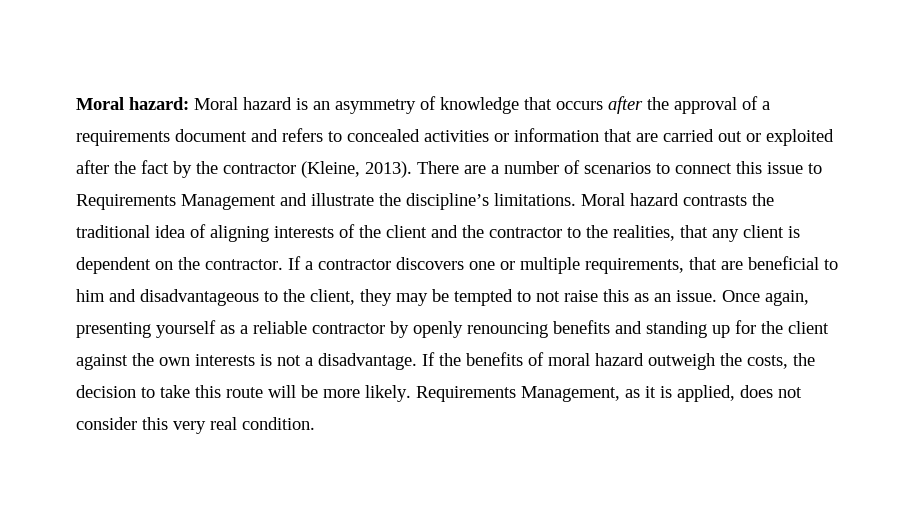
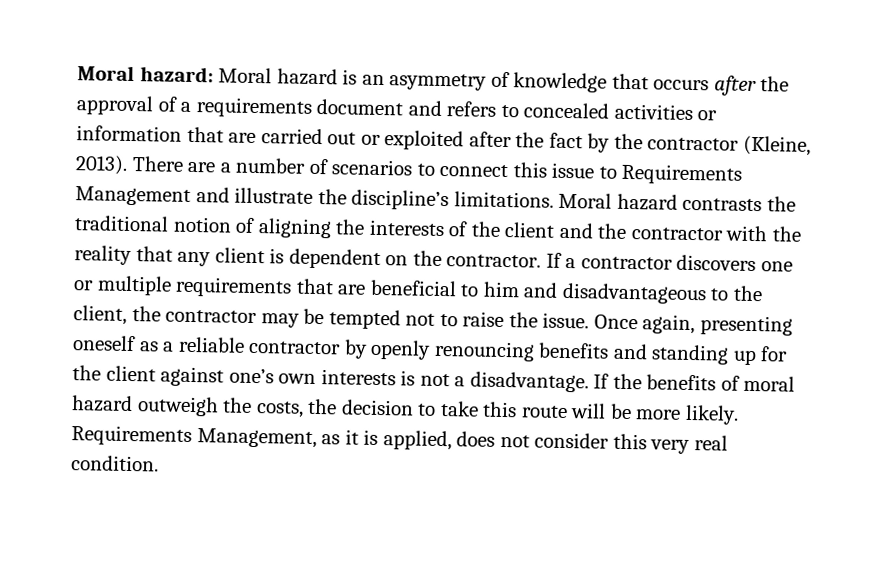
- Moral hazard contrasts the traditional idea of aligning interests of the client and the contractor to the realities, that any client is dependent on the contractor.
+ Moral hazard contrasts the traditional notion of aligning the interests of the client and the contractor with the reality that any client is dependent on the contractor.
- If a contractor discovers one or multiple requirements, that are beneficial to him and disadvantageous to the client, they may be tempted to not raise this as an issue.
+ If a contractor discovers one or multiple requirements that are beneficial to him and disadvantageous to the client, the contractor may be tempted not to raise the issue.
- Once again, presenting yourself as a reliable contractor by openly renouncing benefits and standing up for the client against the own interests is not a disadvantage.
+ Once again, presenting oneself as a reliable contractor by openly renouncing benefits and standing up for the client against one’s own interests is not a disadvantage.

